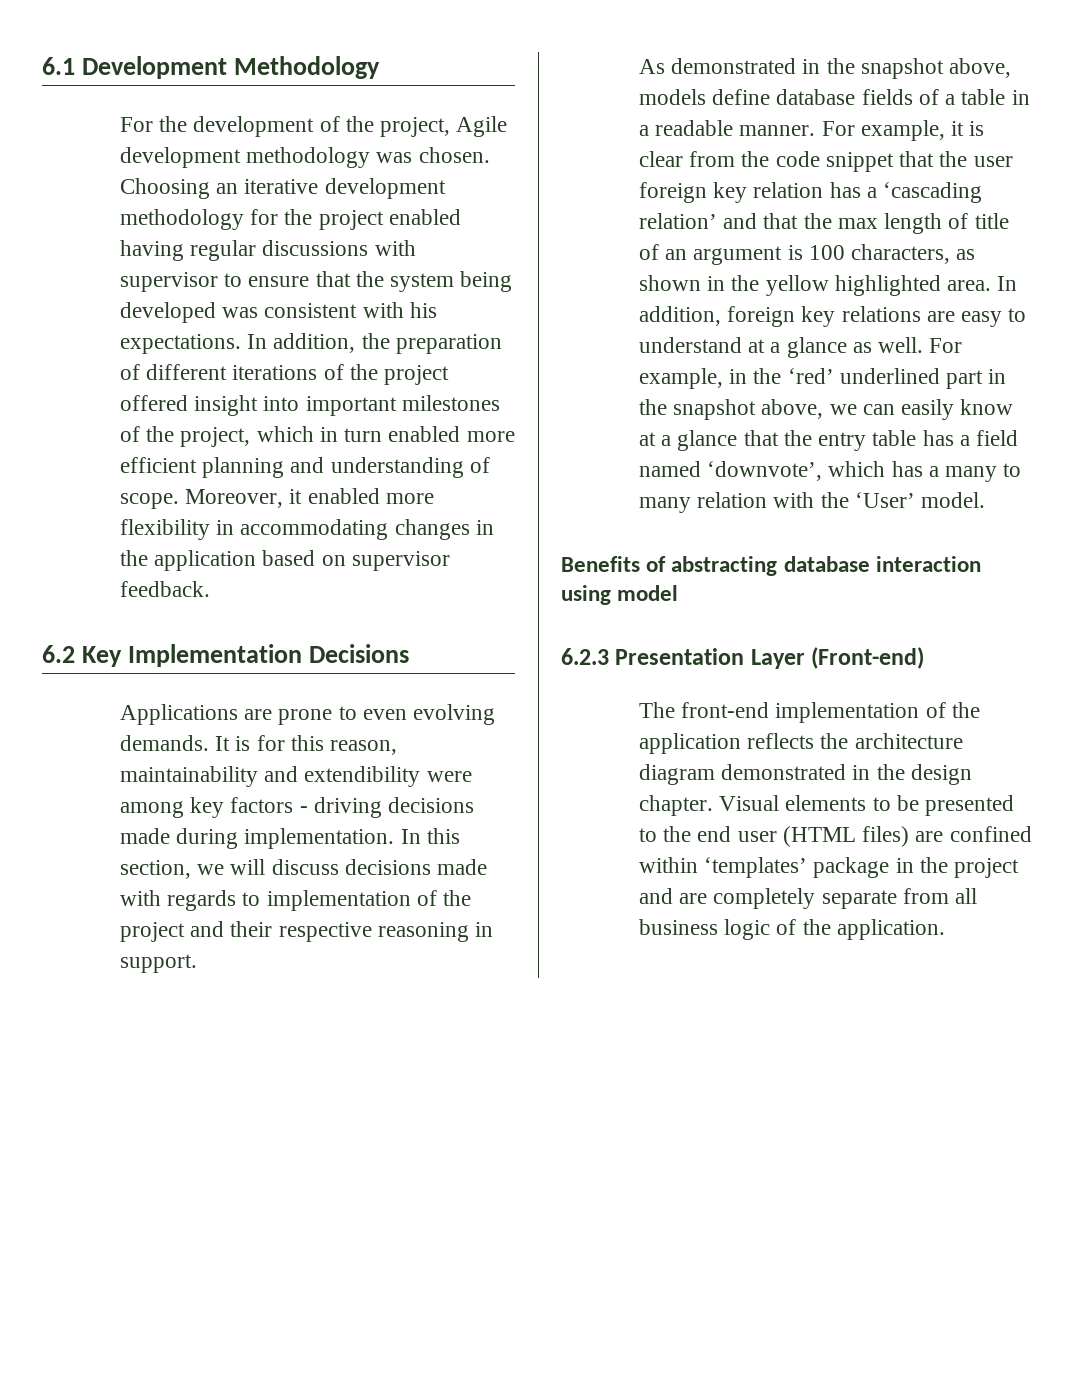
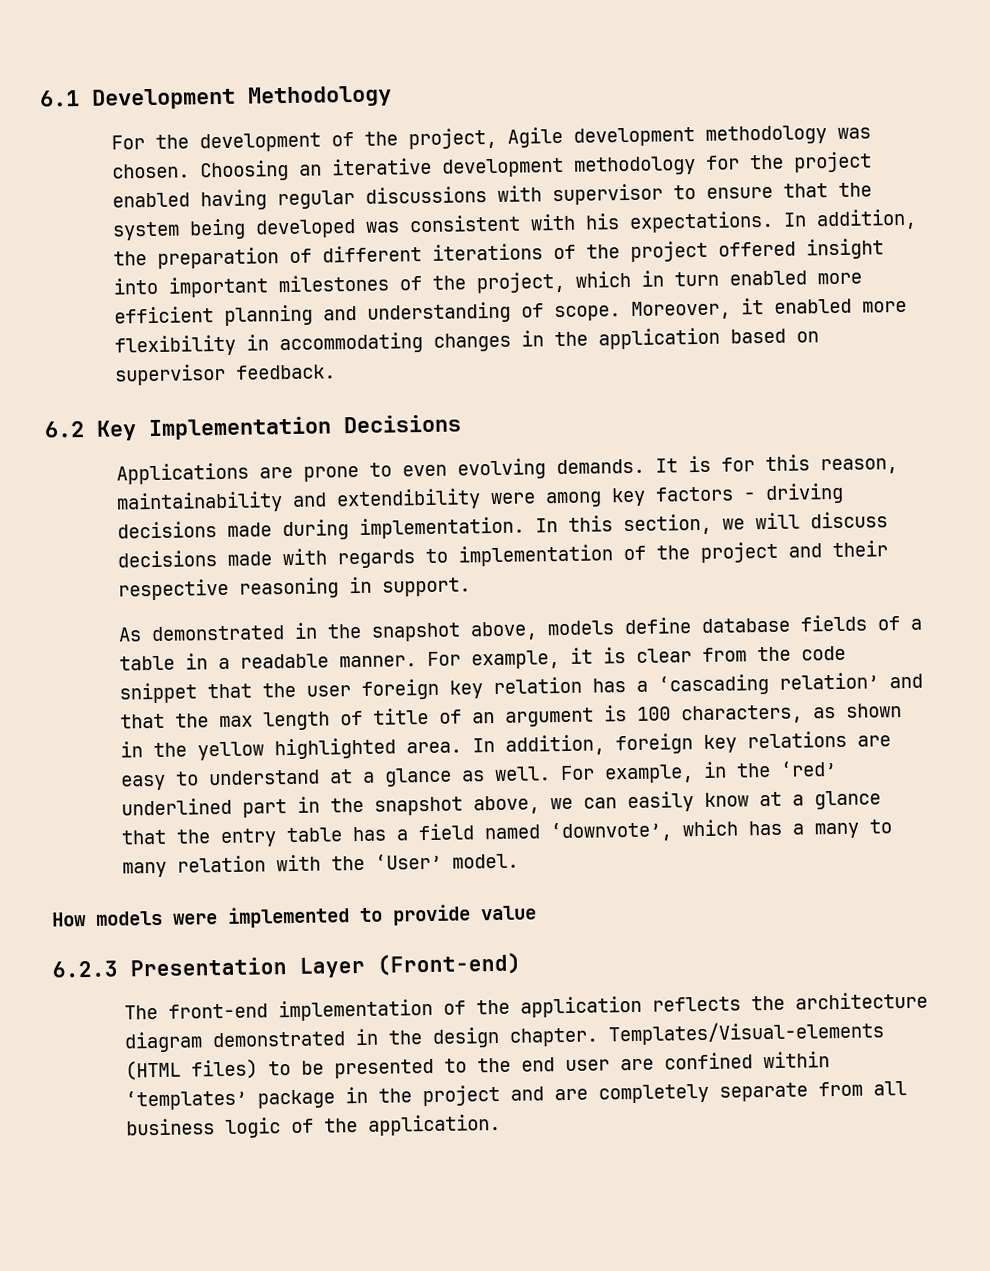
- Benefits of abstracting database interaction using model
+ How models were implemented to provide value
- Visual elements to be presented to the end user (HTML files) are confined within ‘templates’ package in the project and are completely separate from all business logic of the application.
+ Templates/Visual-elements (HTML files) to be presented to the end user are confined within ‘templates’ package in the project and are completely separate from all business logic of the application.

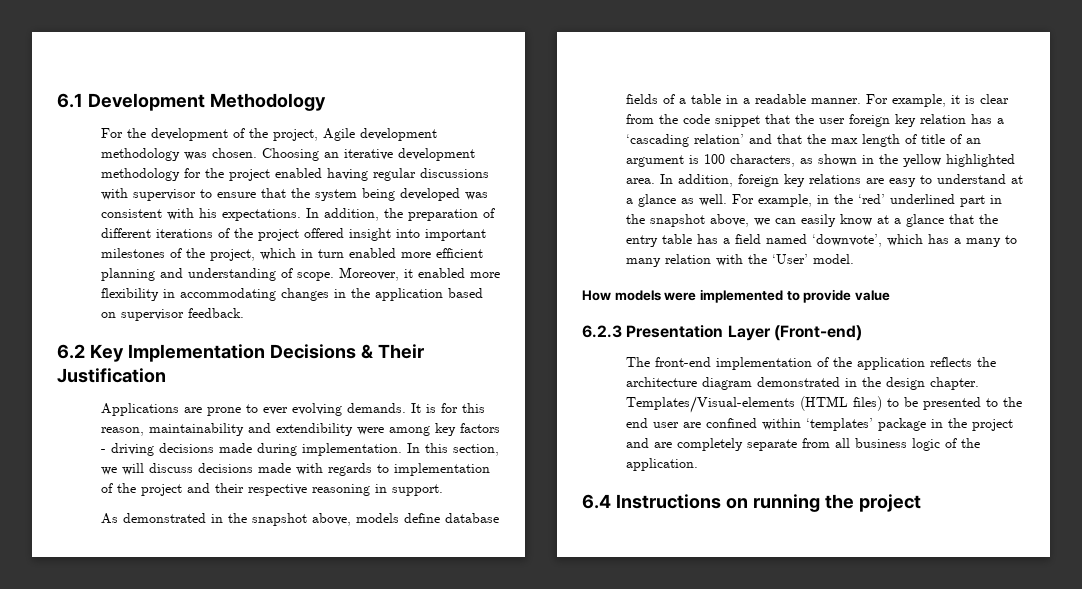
- 6.2 Key Implementation Decisions
+ 6.2 Key Implementation Decisions & Their Justification
- Applications are prone to even evolving demands.
+ Applications are prone to ever evolving demands.
+ 6.4 Instructions on running the project

